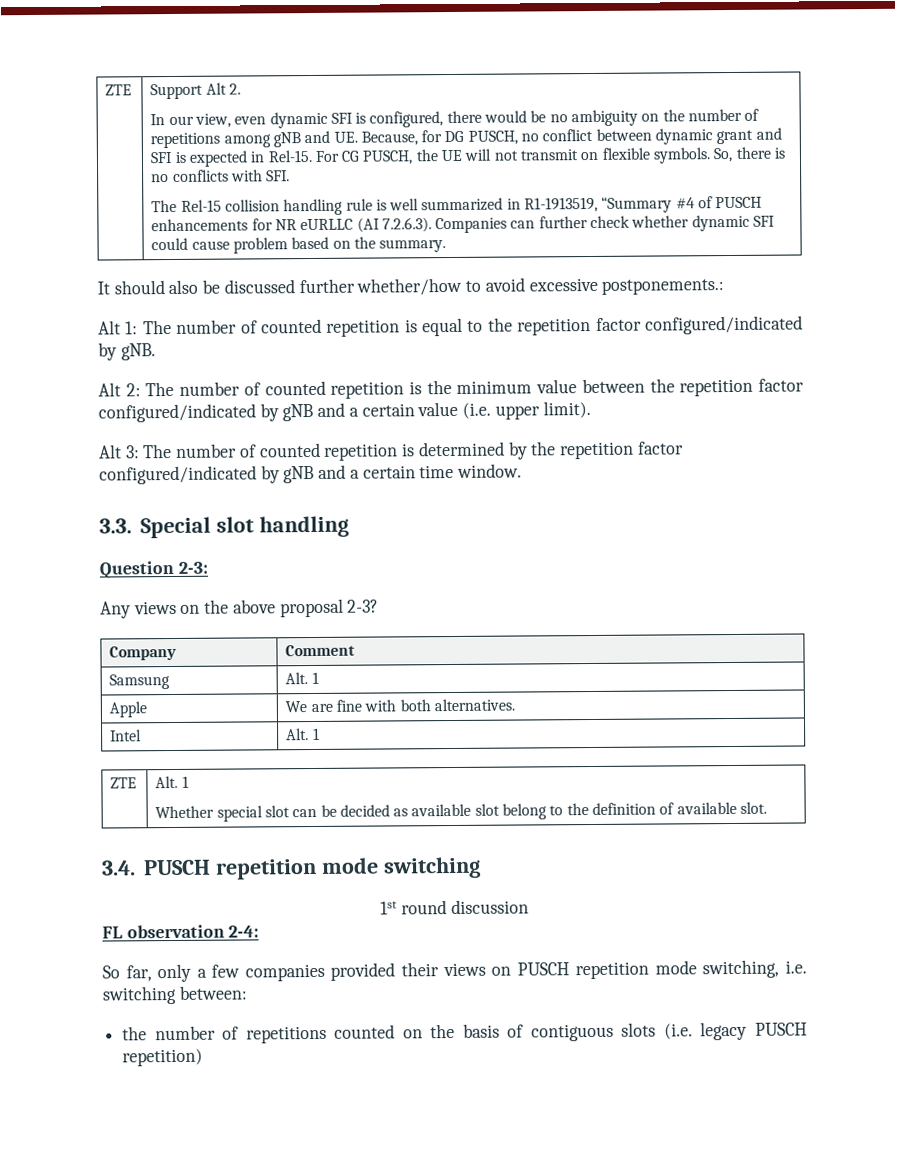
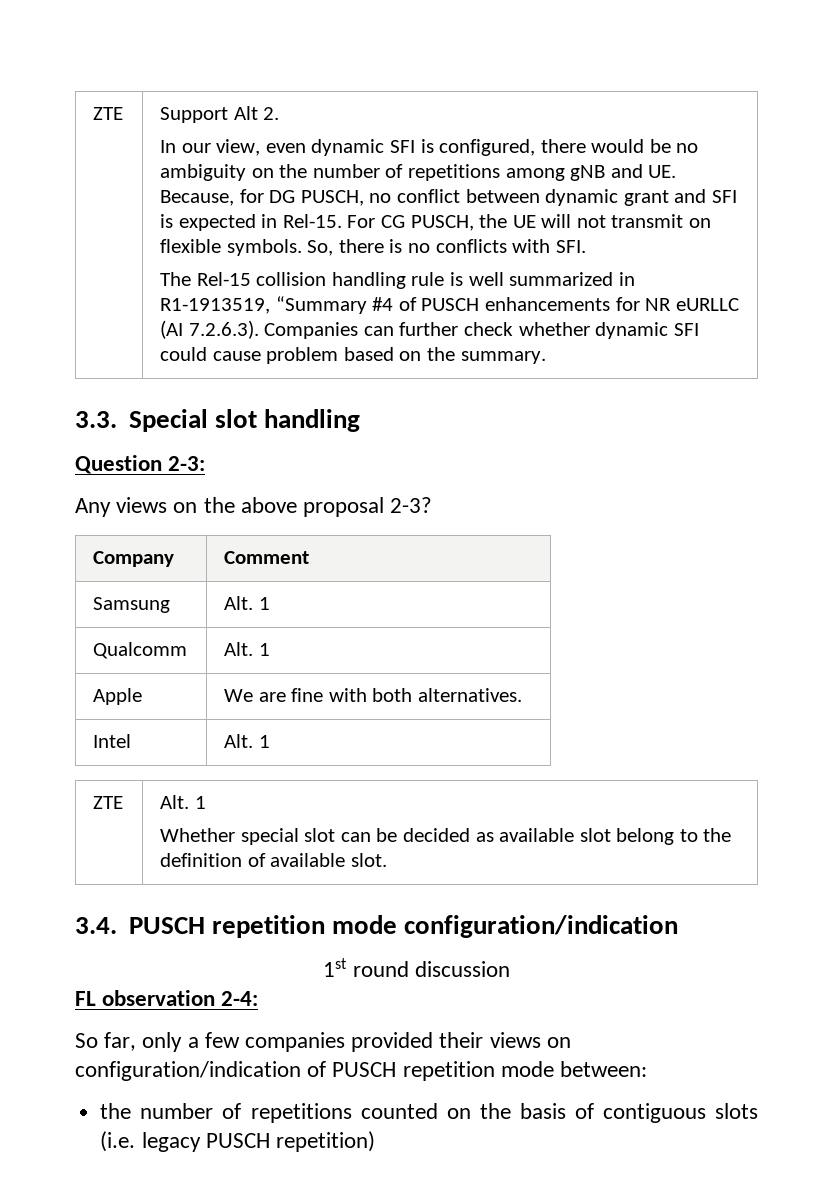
- It should also be discussed further whether/how to avoid excessive postponements.:
- Alt 1: The number of counted repetition is equal to the repetition factor configured/indicated by gNB.
- Alt 2: The number of counted repetition is the minimum value between the repetition factor configured/indicated by gNB and a certain value (i.e. upper limit).
- Alt 3: The number of counted repetition is determined by the repetition factor configured/indicated by gNB and a certain time window.
+ Qualcomm | Alt. 1
- 3.4. PUSCH repetition mode switching
+ 3.4. PUSCH repetition mode configuration/indication
- So far, only a few companies provided their views on PUSCH repetition mode switching, i.e. switching between:
+ So far, only a few companies provided their views on configuration/indication of PUSCH repetition mode between:

